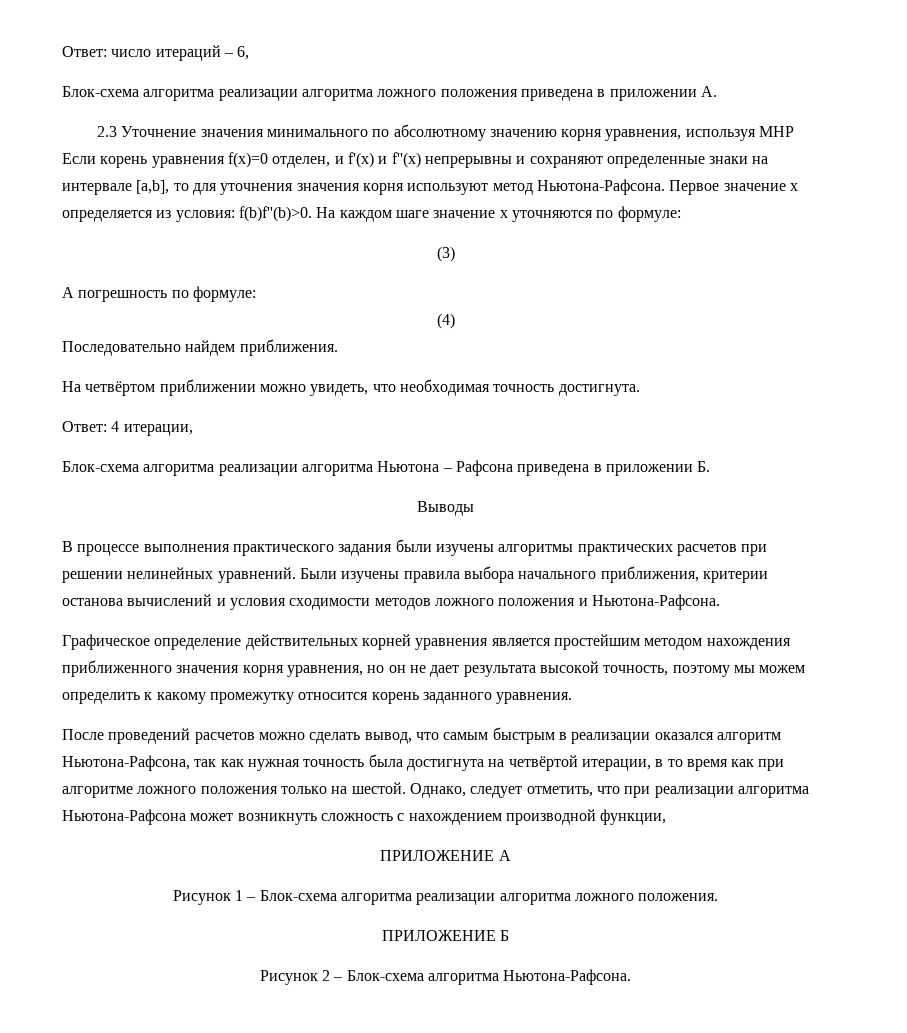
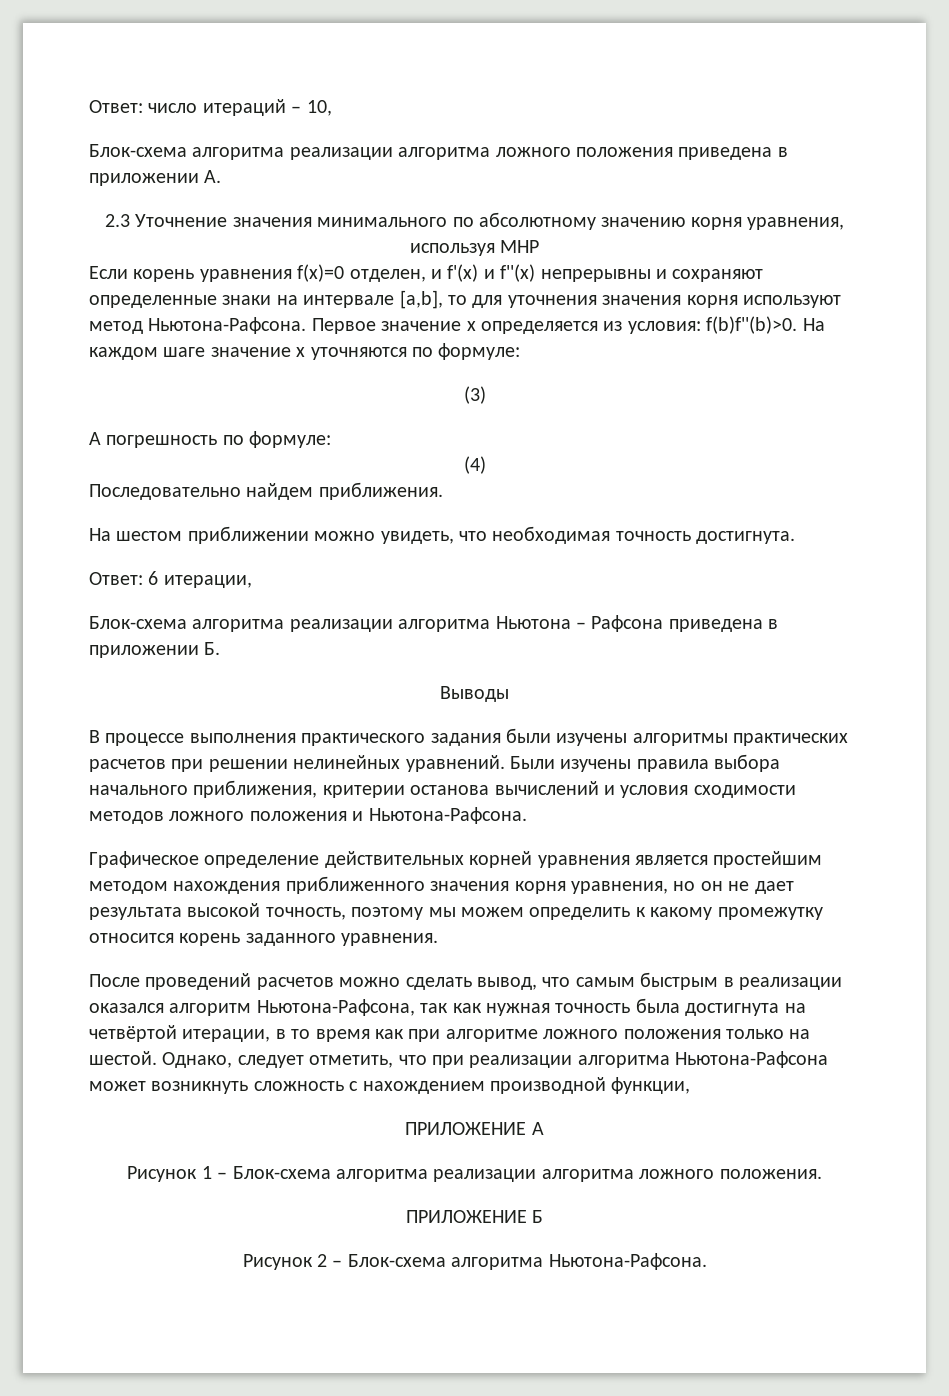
- Ответ: число итераций – 6,
+ Ответ: число итераций – 10,
- На четвёртом приближении можно увидеть, что необходимая точность достигнута.
+ На шестом приближении можно увидеть, что необходимая точность достигнута.
- Ответ: 4 итерации,
+ Ответ: 6 итерации,

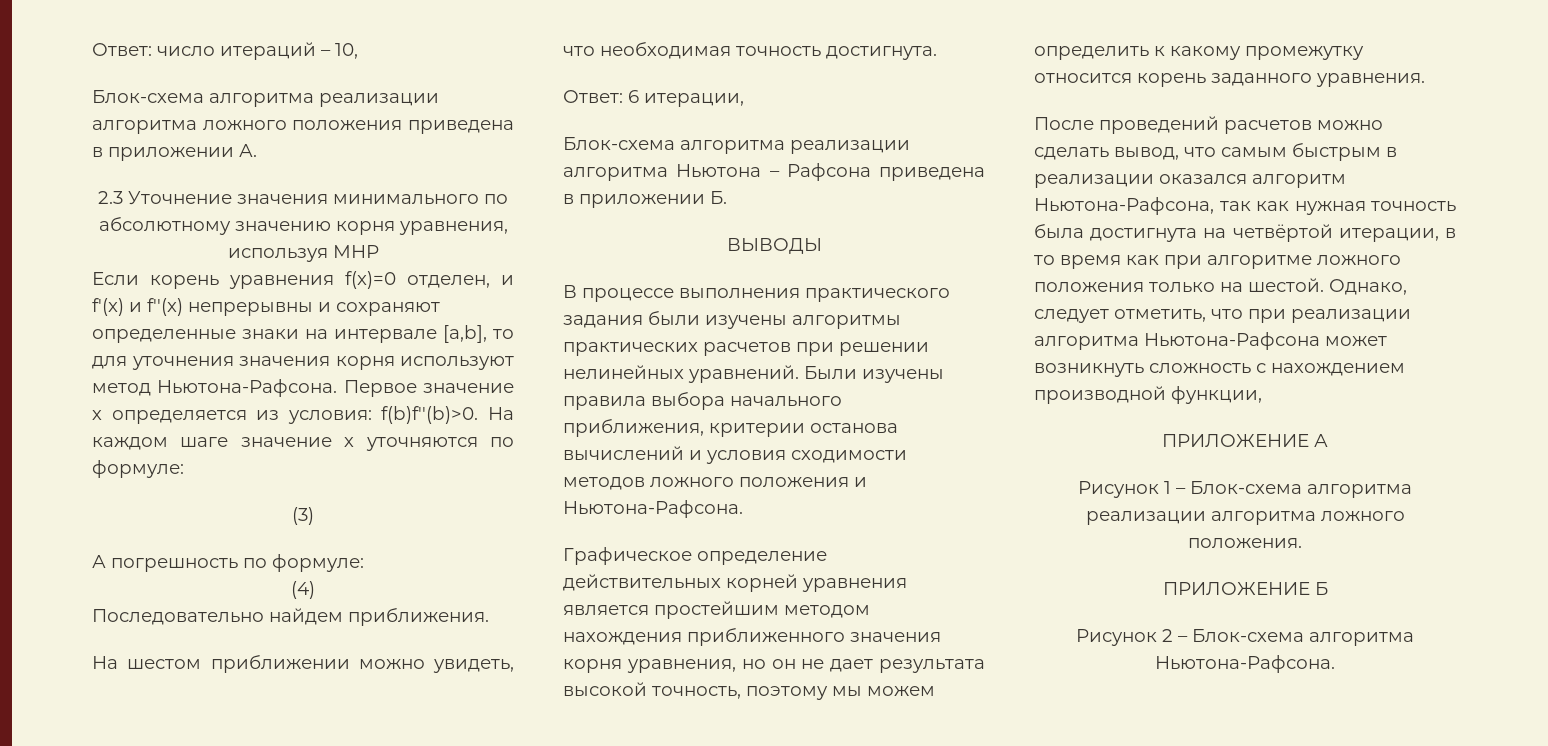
- Выводы
+ ВЫВОДЫ

